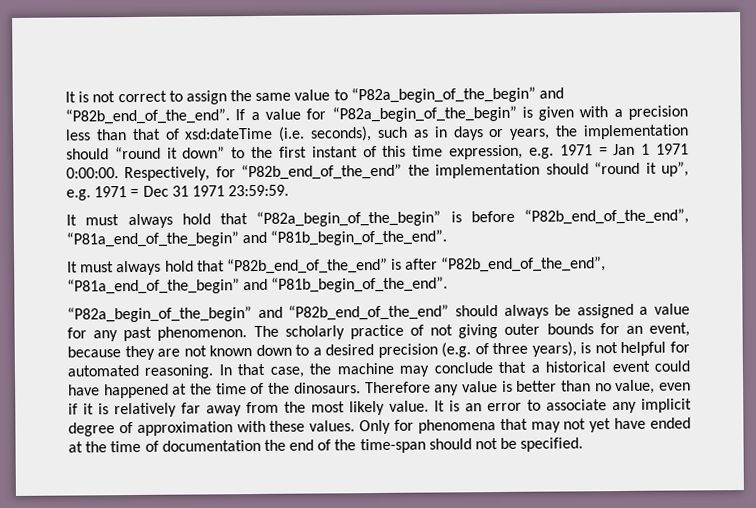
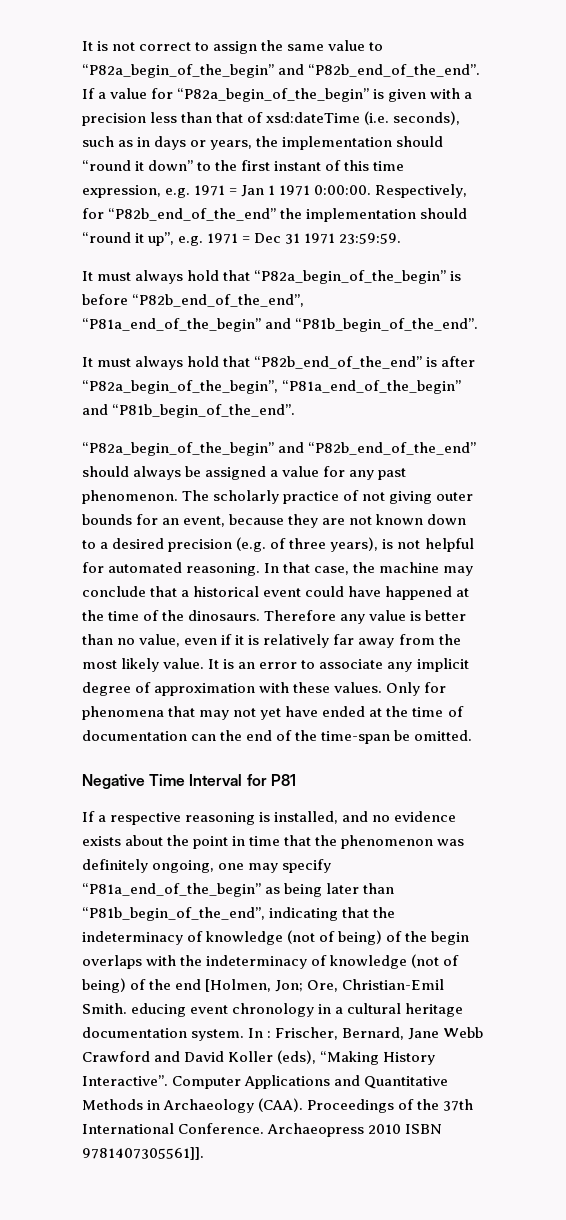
- It must always hold that “P82b_end_of_the_end” is after “P82b_end_of_the_end”, “P81a_end_of_the_begin” and “P81b_begin_of_the_end”.
+ It must always hold that “P82b_end_of_the_end” is after “P82a_begin_of_the_begin”, “P81a_end_of_the_begin” and “P81b_begin_of_the_end”.
- Only for phenomena that may not yet have ended at the time of documentation the end of the time-span should not be specified.
+ Only for phenomena that may not yet have ended at the time of documentation can the end of the time-span be omitted.
+ Negative Time Interval for P81
+ If a respective reasoning is installed, and no evidence exists about the point in time that the phenomenon was definitely ongoing, one may specify “P81a_end_of_the_begin” as being later than “P81b_begin_of_the_end”, indicating that the indeterminacy of knowledge (not of being) of the begin overlaps with the indeterminacy of knowledge (not of being) of the end [Holmen, Jon; Ore, Christian-Emil Smith. educing event chronology in a cultural heritage documentation system. In : Frischer, Bernard, Jane Webb Crawford and David Koller (eds), “Making History Interactive”. Computer Applications and Quantitative Methods in Archaeology (CAA). Proceedings of the 37th International Conference. Archaeopress 2010 ISBN 9781407305561]].

